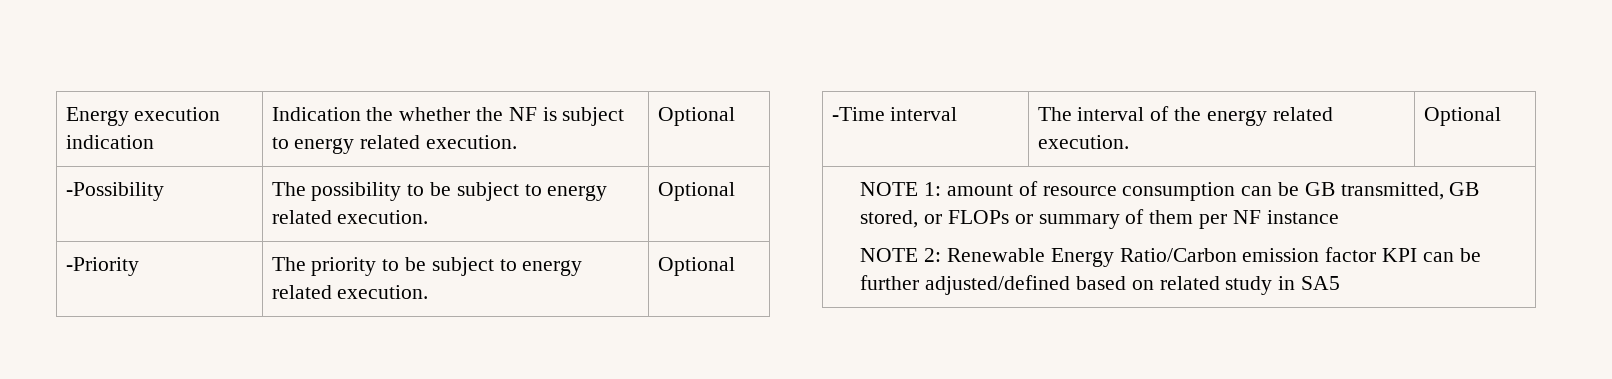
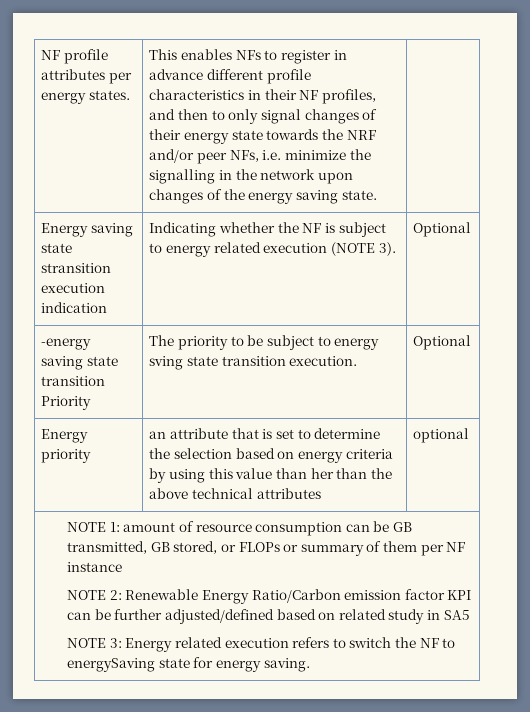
- Energy execution indication | Indication the whether the NF is subject to energy related execution. | Optional
- -Possibility | The possibility to be subject to energy related execution. | Optional
- -Priority | The priority to be subject to energy related execution. | Optional
- -Time interval | The interval of the energy related execution. | Optional
+ NF profile attributes per energy states. | This enables NFs to register in advance different profile characteristics in their NF profiles, and then to only signal changes of their energy state towards the NRF and/or peer NFs, i.e. minimize the signalling in the network upon changes of the energy saving state. |
+ Energy saving state stransition execution indication | Indicating whether the NF is subject to energy related execution (NOTE 3). | Optional
+ -energy saving state transition Priority | The priority to be subject to energy sving state transition execution. | Optional
+ Energy priority | an attribute that is set to determine the selection based on energy criteria by using this value than her than the above technical attributes | optional
+ NOTE 3: Energy related execution refers to switch the NF to energySaving state for energy saving.

